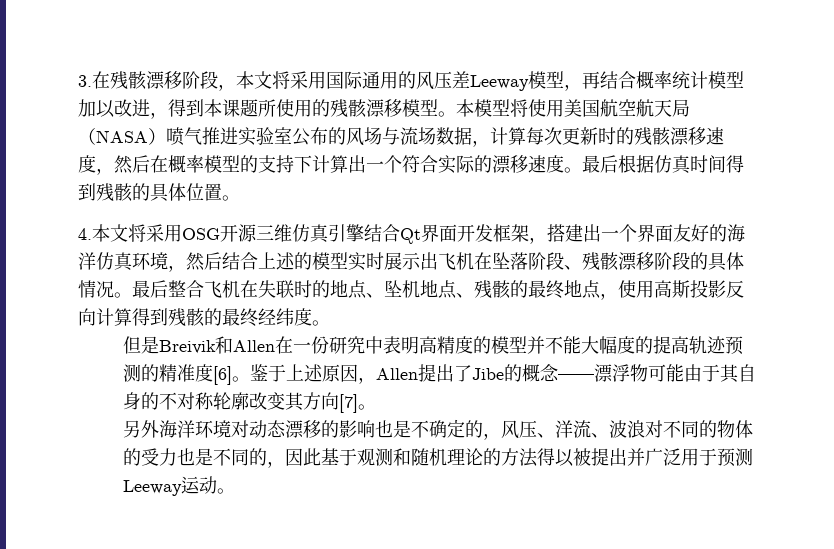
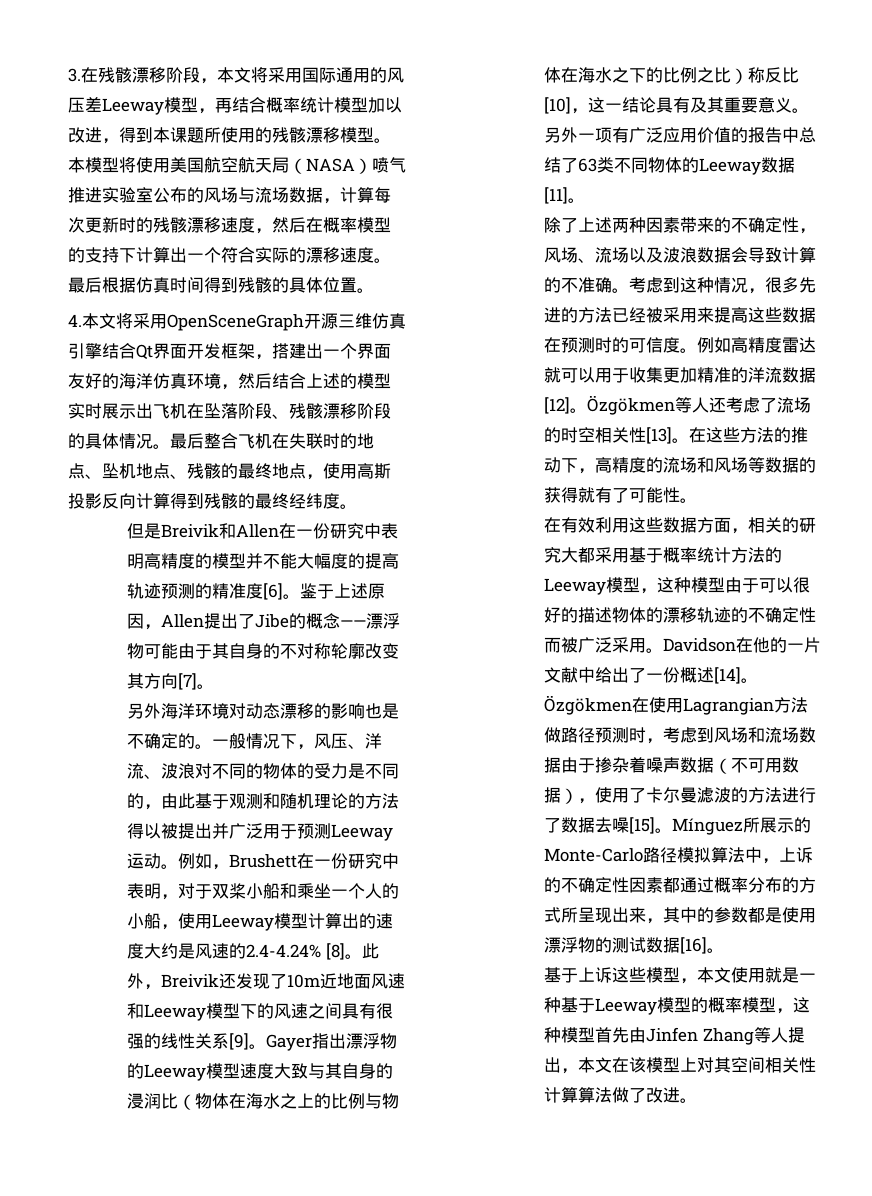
- 4.本文将采用OSG开源三维仿真引擎结合Qt界面开发框架，搭建出一个界面友好的海洋仿真环境，然后结合上述的模型实时展示出飞机在坠落阶段、残骸漂移阶段的具体情况。
+ 4.本文将采用OpenSceneGraph开源三维仿真引擎结合Qt界面开发框架，搭建出一个界面友好的海洋仿真环境，然后结合上述的模型实时展示出飞机在坠落阶段、残骸漂移阶段的具体情况。
- 另外海洋环境对动态漂移的影响也是不确定的，风压、洋流、波浪对不同的物体的受力也是不同的，因此基于观测和随机理论的方法得以被提出并广泛用于预测Leeway运动。
+ 另外海洋环境对动态漂移的影响也是不确定的。一般情况下，风压、洋流、波浪对不同的物体的受力是不同的，由此基于观测和随机理论的方法得以被提出并广泛用于预测Leeway运动。
+ 例如，Brushett在一份研究中表明，对于双桨小船和乘坐一个人的小船，使用Leeway模型计算出的速度大约是风速的2.4-4.24% [8]。此外，Breivik还发现了10m近地面风速和Leeway模型下的风速之间具有很强的线性关系[9]。Gayer指出漂浮物的Leeway模型速度大致与其自身的浸润比（物体在海水之上的比例与物体在海水之下的比例之比）称反比[10]，这一结论具有及其重要意义。另外一项有广泛应用价值的报告中总结了63类不同物体的Leeway数据[11]。
+ 除了上述两种因素带来的不确定性，风场、流场以及波浪数据会导致计算的不准确。考虑到这种情况，很多先进的方法已经被采用来提高这些数据在预测时的可信度。例如高精度雷达就可以用于收集更加精准的洋流数据[12]。Özgökmen等人还考虑了流场的时空相关性[13]。在这些方法的推动下，高精度的流场和风场等数据的获得就有了可能性。
+ 在有效利用这些数据方面，相关的研究大都采用基于概率统计方法的Leeway模型，这种模型由于可以很好的描述物体的漂移轨迹的不确定性而被广泛采用。Davidson在他的一片文献中给出了一份概述[14]。Özgökmen在使用Lagrangian方法做路径预测时，考虑到风场和流场数据由于掺杂着噪声数据（不可用数据），使用了卡尔曼滤波的方法进行了数据去噪[15]。Mínguez所展示的Monte-Carlo路径模拟算法中，上诉的不确定性因素都通过概率分布的方式所呈现出来，其中的参数都是使用漂浮物的测试数据[16]。
+ 基于上诉这些模型，本文使用就是一种基于Leeway模型的概率模型，这种模型首先由Jinfen Zhang等人提出，本文在该模型上对其空间相关性计算算法做了改进。

